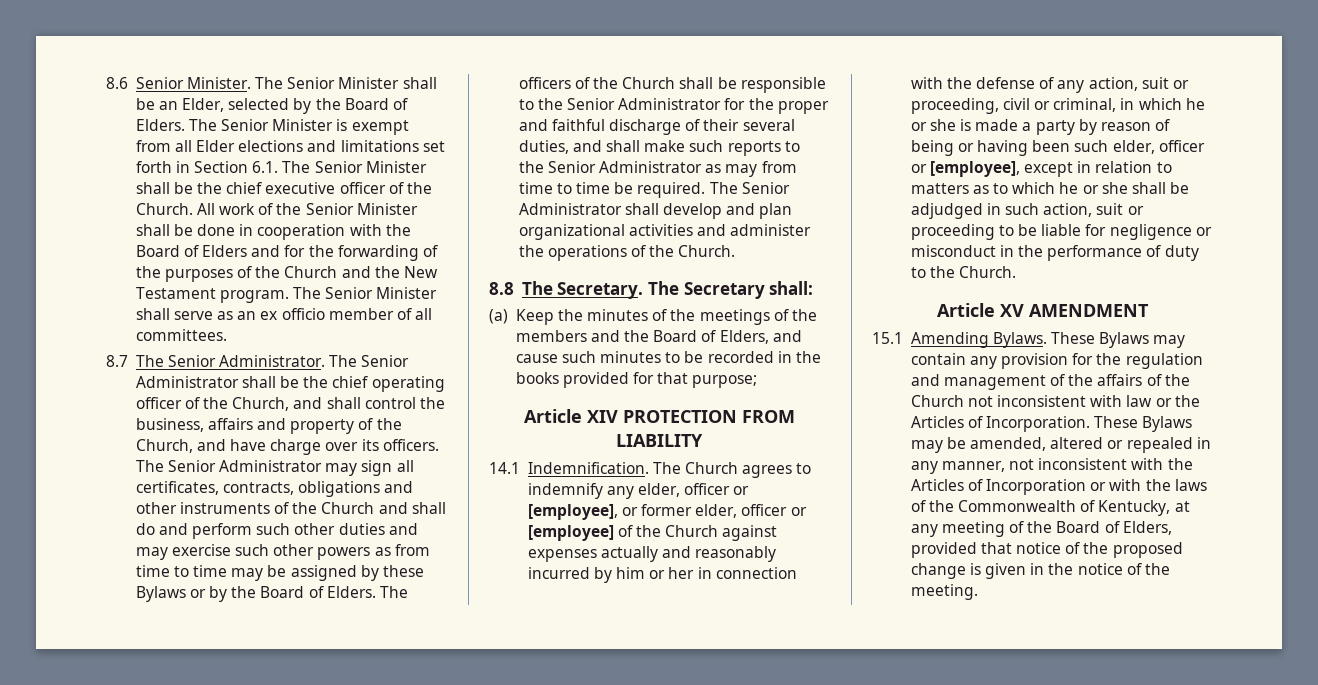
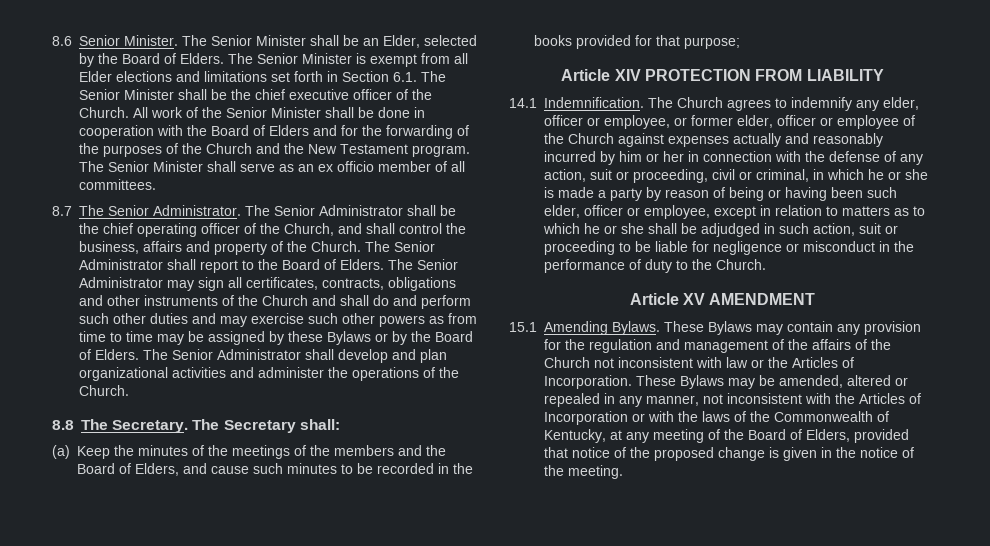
- The Senior Administrator shall be the chief operating officer of the Church, and shall control the business, affairs and property of the Church, and have charge over its officers.
+ The Senior Administrator shall be the chief operating officer of the Church, and shall control the business, affairs and property of the Church. The Senior Administrator shall report to the Board of Elders.
- The officers of the Church shall be responsible to the Senior Administrator for the proper and faithful discharge of their several duties, and shall make such reports to the Senior Administrator as may from time to time be required. The Senior Administrator shall develop and plan organizational activities and administer the operations of the Church.
+ The Senior Administrator shall develop and plan organizational activities and administer the operations of the Church.
- The Church agrees to indemnify any elder, officer or [employee], or former elder, officer or [employee] of the Church against expenses actually and reasonably incurred by him or her in connection with the defense of any action, suit or proceeding, civil or criminal, in which he or she is made a party by reason of being or having been such elder, officer or [employee], except in relation to matters as to which he or she shall be adjudged in such action, suit or proceeding to be liable for negligence or misconduct in the performance of duty to the Church.
+ The Church agrees to indemnify any elder, officer or employee, or former elder, officer or employee of the Church against expenses actually and reasonably incurred by him or her in connection with the defense of any action, suit or proceeding, civil or criminal, in which he or she is made a party by reason of being or having been such elder, officer or employee, except in relation to matters as to which he or she shall be adjudged in such action, suit or proceeding to be liable for negligence or misconduct in the performance of duty to the Church.

